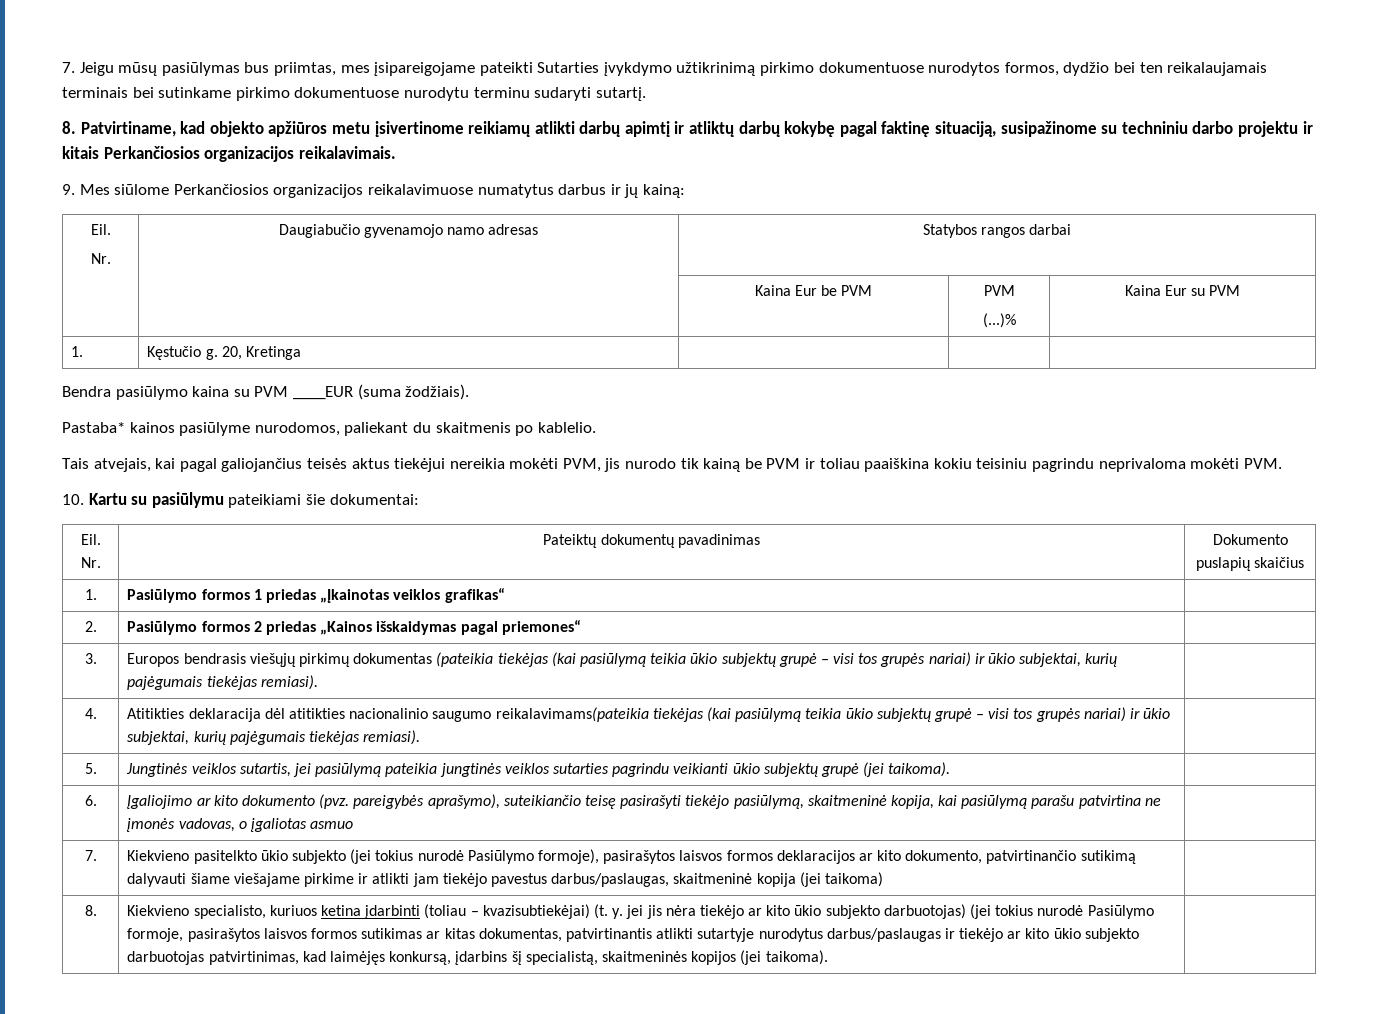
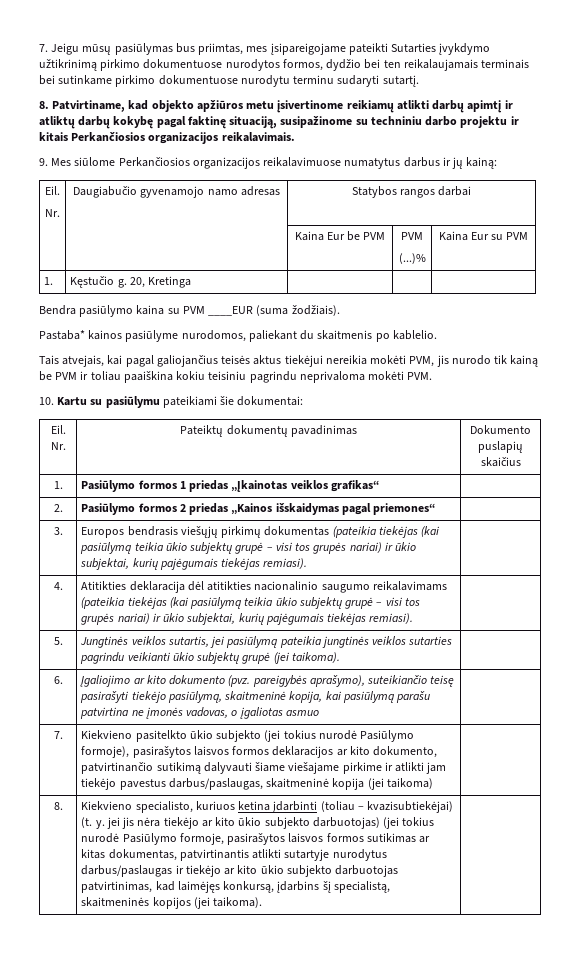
- 4. | Atitikties deklaracija dėl atitikties nacionalinio saugumo reikalavimams(pateikia tiekėjas (kai pasiūlymą teikia ūkio subjektų grupė – visi tos grupės nariai) ir ūkio subjektai, kurių pajėgumais tiekėjas remiasi). |
+ 4. | Atitikties deklaracija dėl atitikties nacionalinio saugumo reikalavimams (pateikia tiekėjas (kai pasiūlymą teikia ūkio subjektų grupė – visi tos grupės nariai) ir ūkio subjektai, kurių pajėgumais tiekėjas remiasi). |

